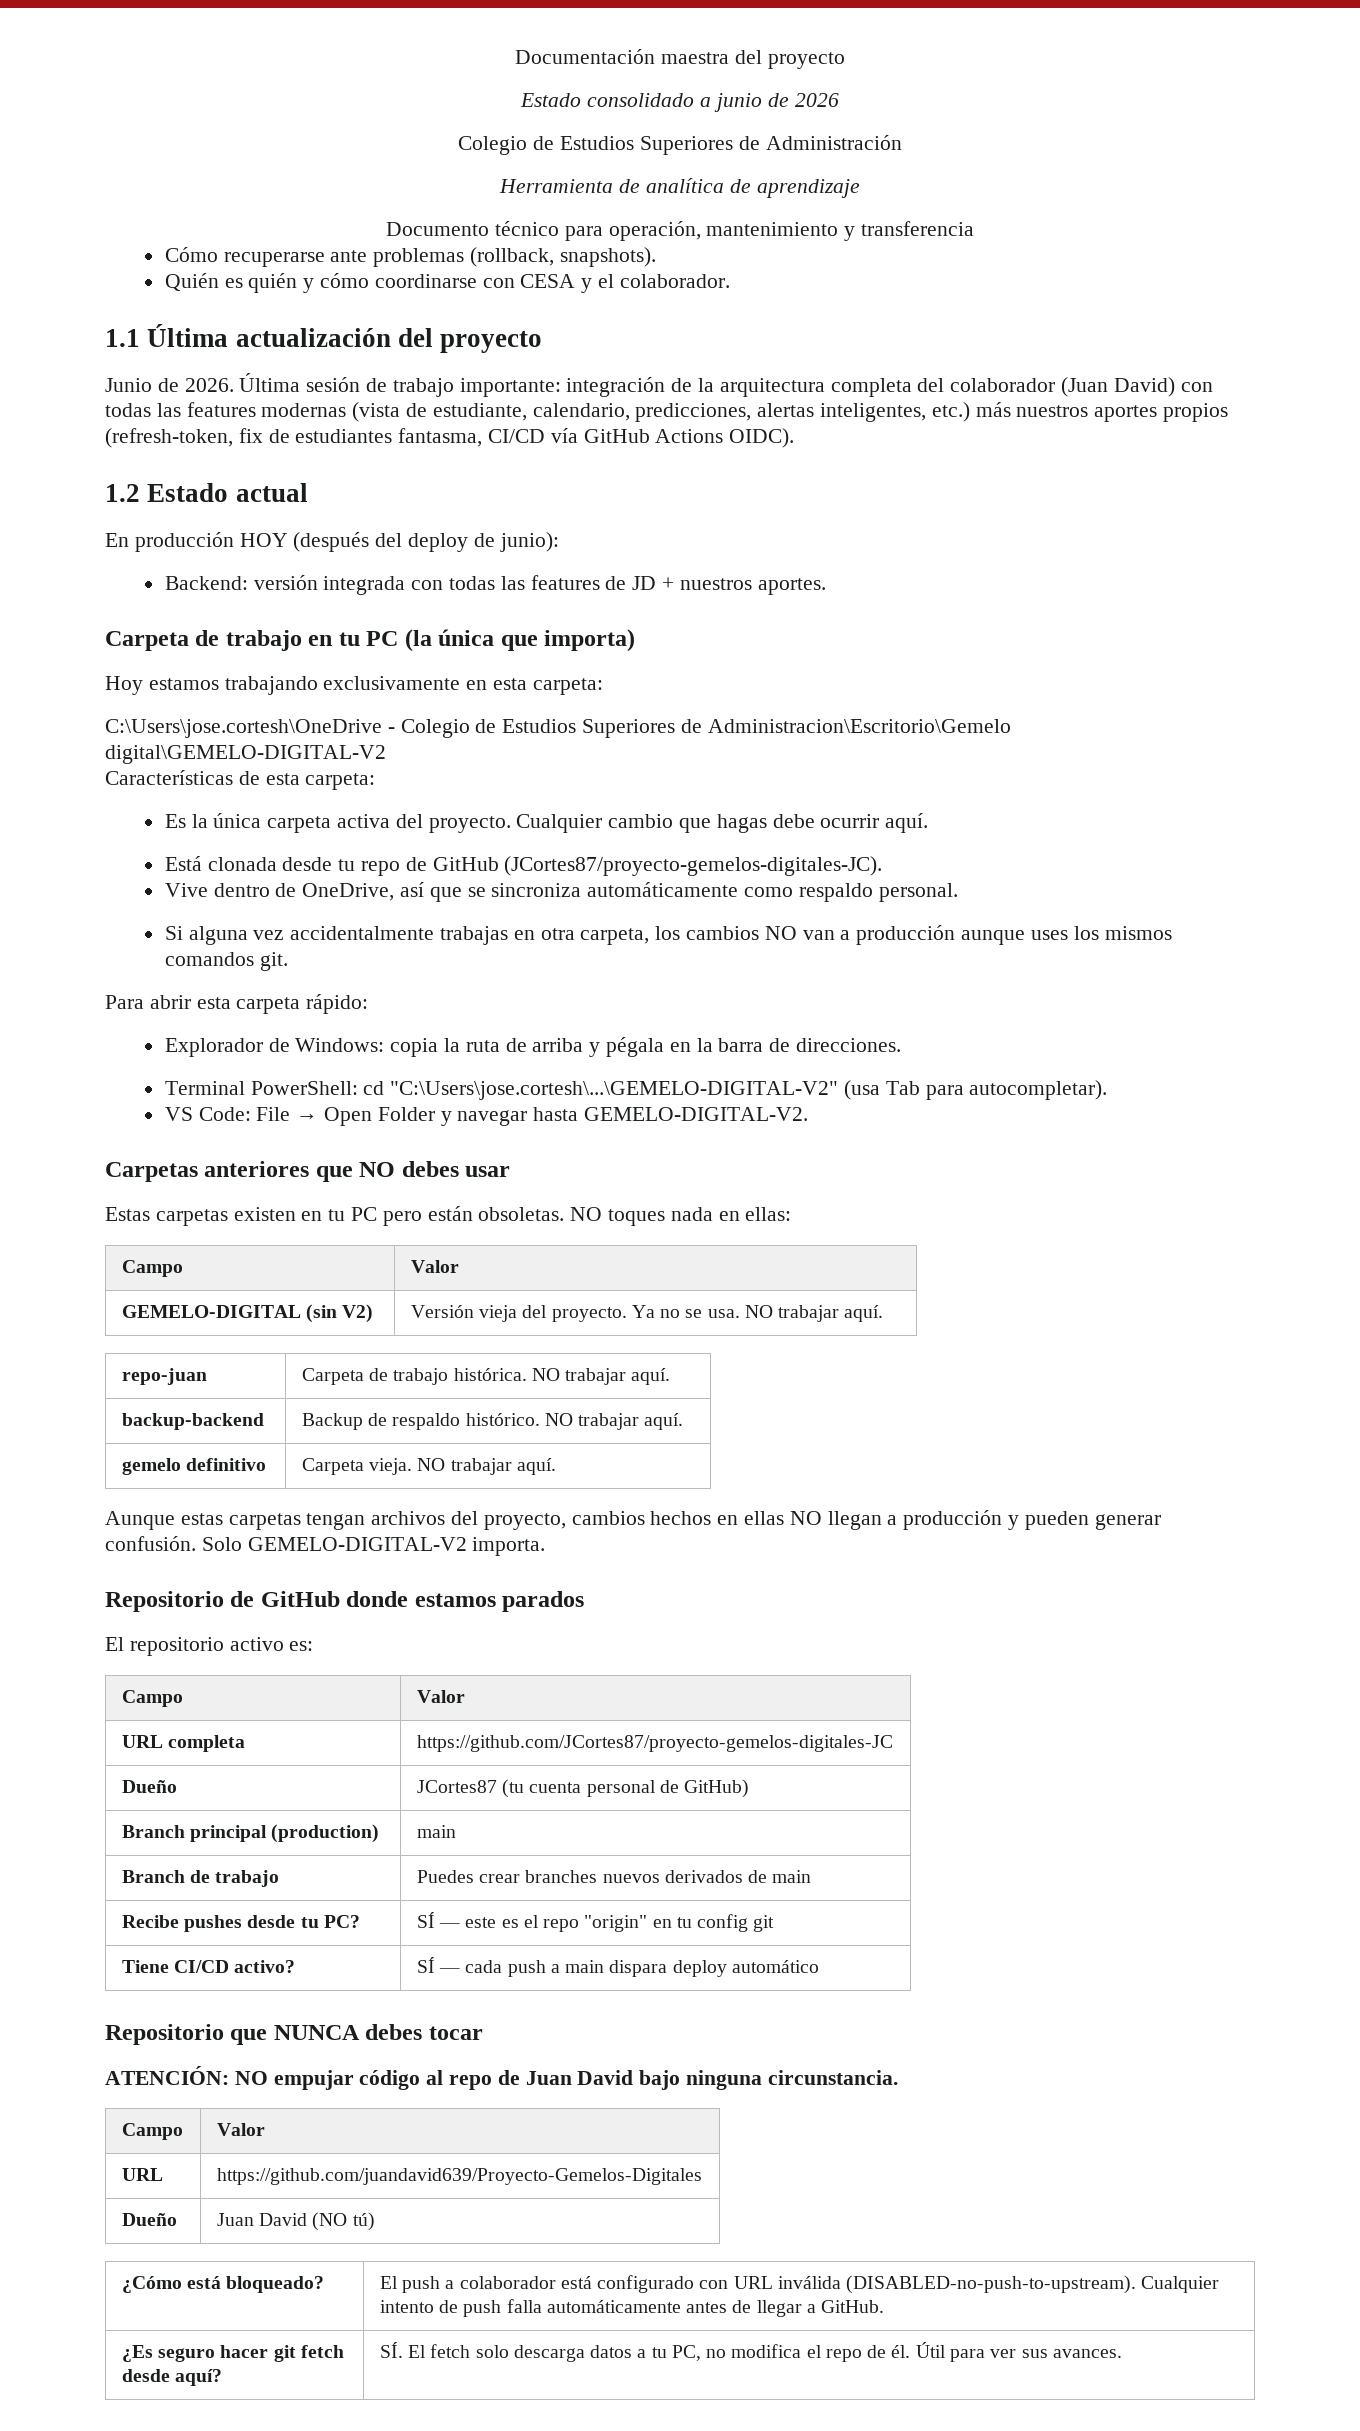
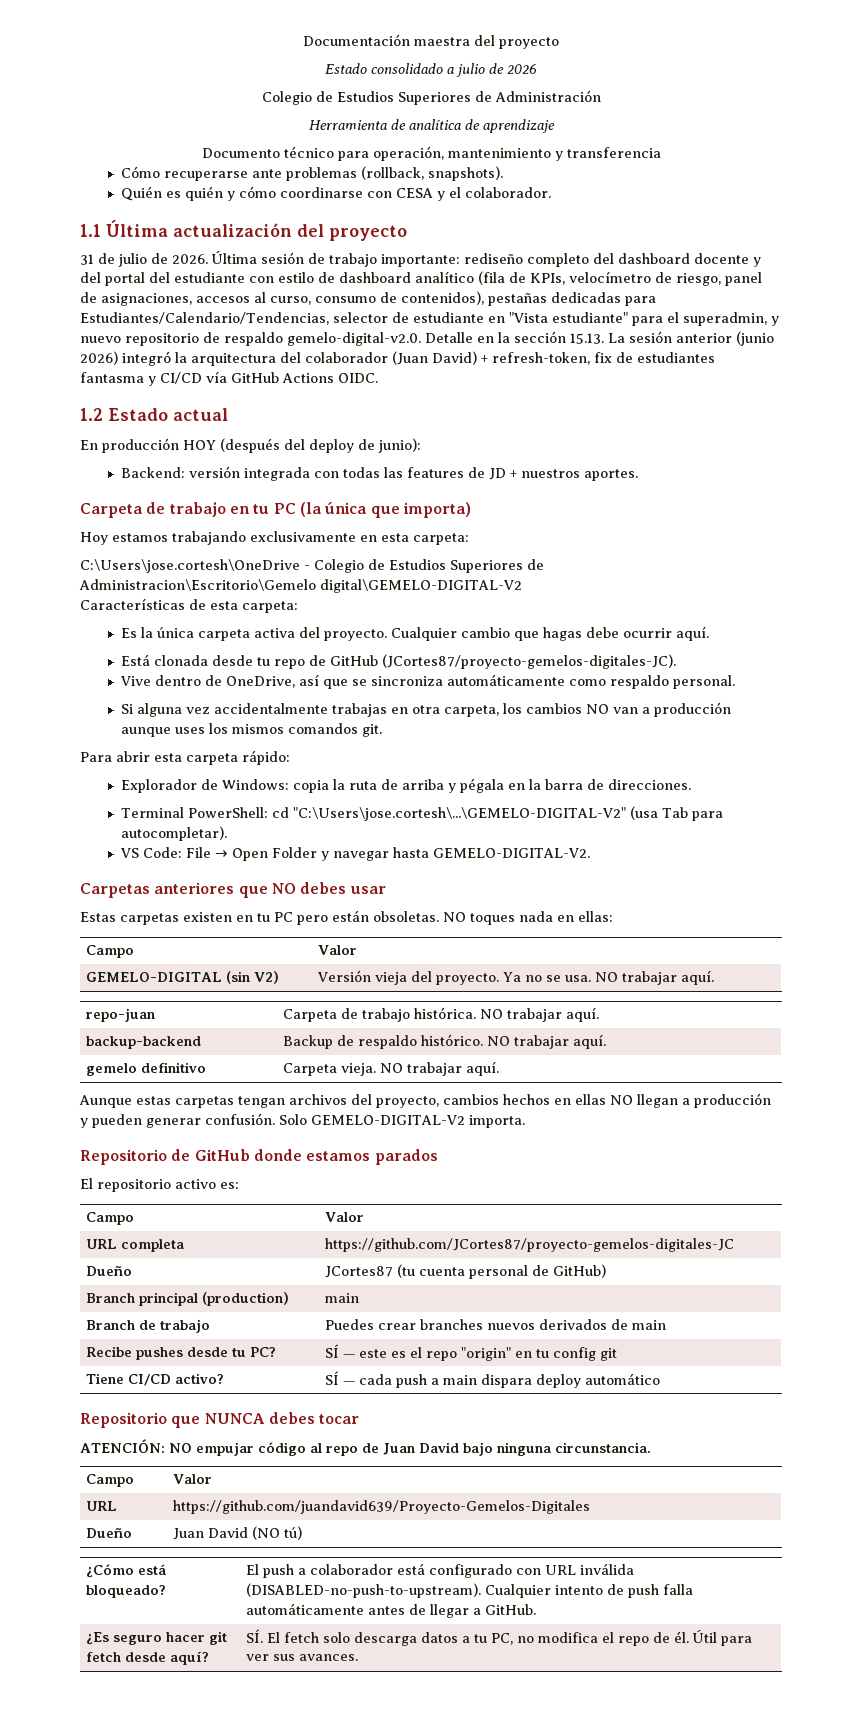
- Estado consolidado a junio de 2026
+ Estado consolidado a julio de 2026
- Junio de 2026.
+ 31 de julio de 2026.
- Última sesión de trabajo importante: integración de la arquitectura completa del colaborador (Juan David) con todas las features modernas (vista de estudiante, calendario, predicciones, alertas inteligentes, etc.) más nuestros aportes propios (refresh-token, fix de estudiantes fantasma, CI/CD vía GitHub Actions OIDC).
+ Última sesión de trabajo importante: rediseño completo del dashboard docente y del portal del estudiante con estilo de dashboard analítico (fila de KPIs, velocímetro de riesgo, panel de asignaciones, accesos al curso, consumo de contenidos), pestañas dedicadas para Estudiantes/Calendario/Tendencias, selector de estudiante en "Vista estudiante" para el superadmin, y nuevo repositorio de respaldo gemelo-digital-v2.0. Detalle en la sección 15.13. La sesión anterior (junio 2026) integró la arquitectura del colaborador (Juan David) + refresh-token, fix de estudiantes fantasma y CI/CD vía GitHub Actions OIDC.

